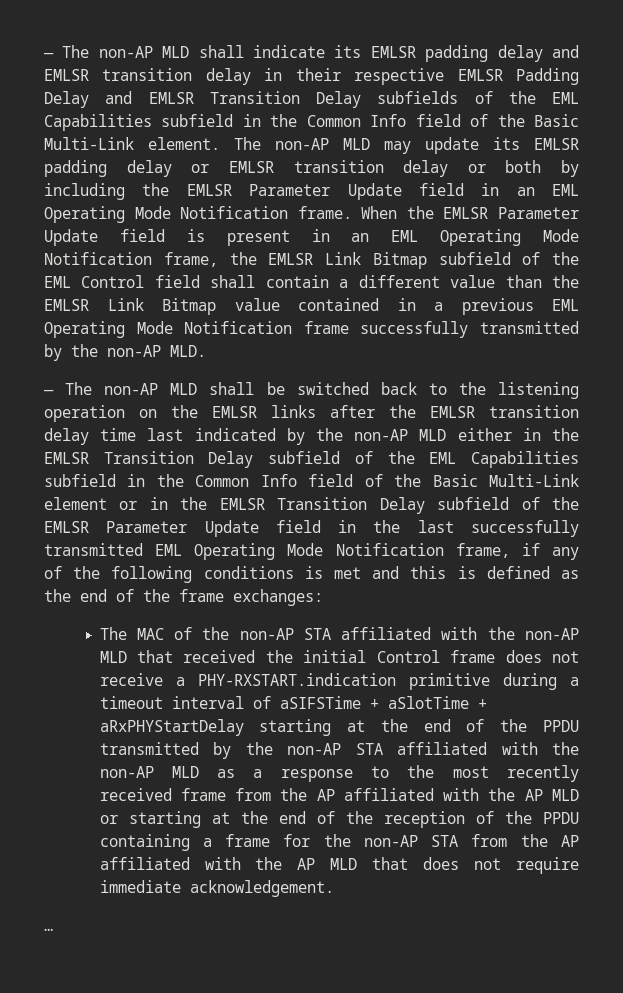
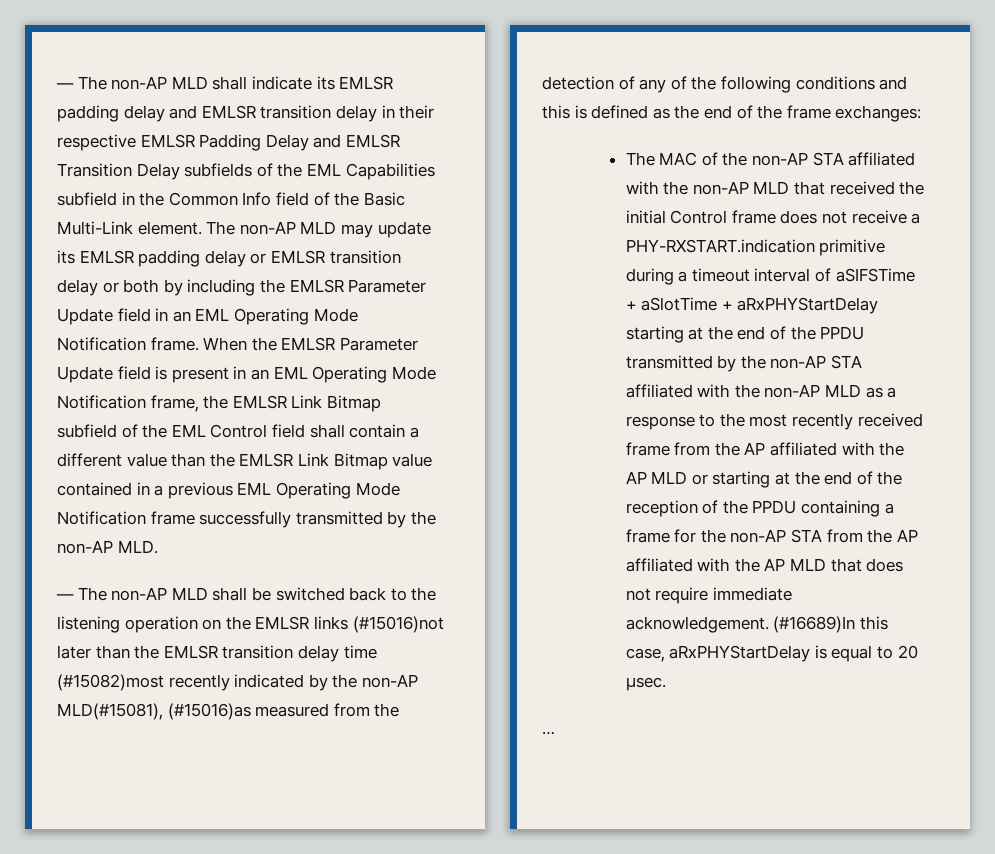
- — The non-AP MLD shall be switched back to the listening operation on the EMLSR links after the EMLSR transition delay time last indicated by the non-AP MLD either in the EMLSR Transition Delay subfield of the EML Capabilities subfield in the Common Info field of the Basic Multi-Link element or in the EMLSR Transition Delay subfield of the EMLSR Parameter Update field in the last successfully transmitted EML Operating Mode Notification frame, if any of the following conditions is met and this is defined as the end of the frame exchanges:
+ — The non-AP MLD shall be switched back to the listening operation on the EMLSR links (#15016)not later than the EMLSR transition delay time (#15082)most recently indicated by the non-AP MLD(#15081), (#15016)as measured from the detection of any of the following conditions and this is defined as the end of the frame exchanges:
+ (#16689)In this case, aRxPHYStartDelay is equal to 20 µsec.

